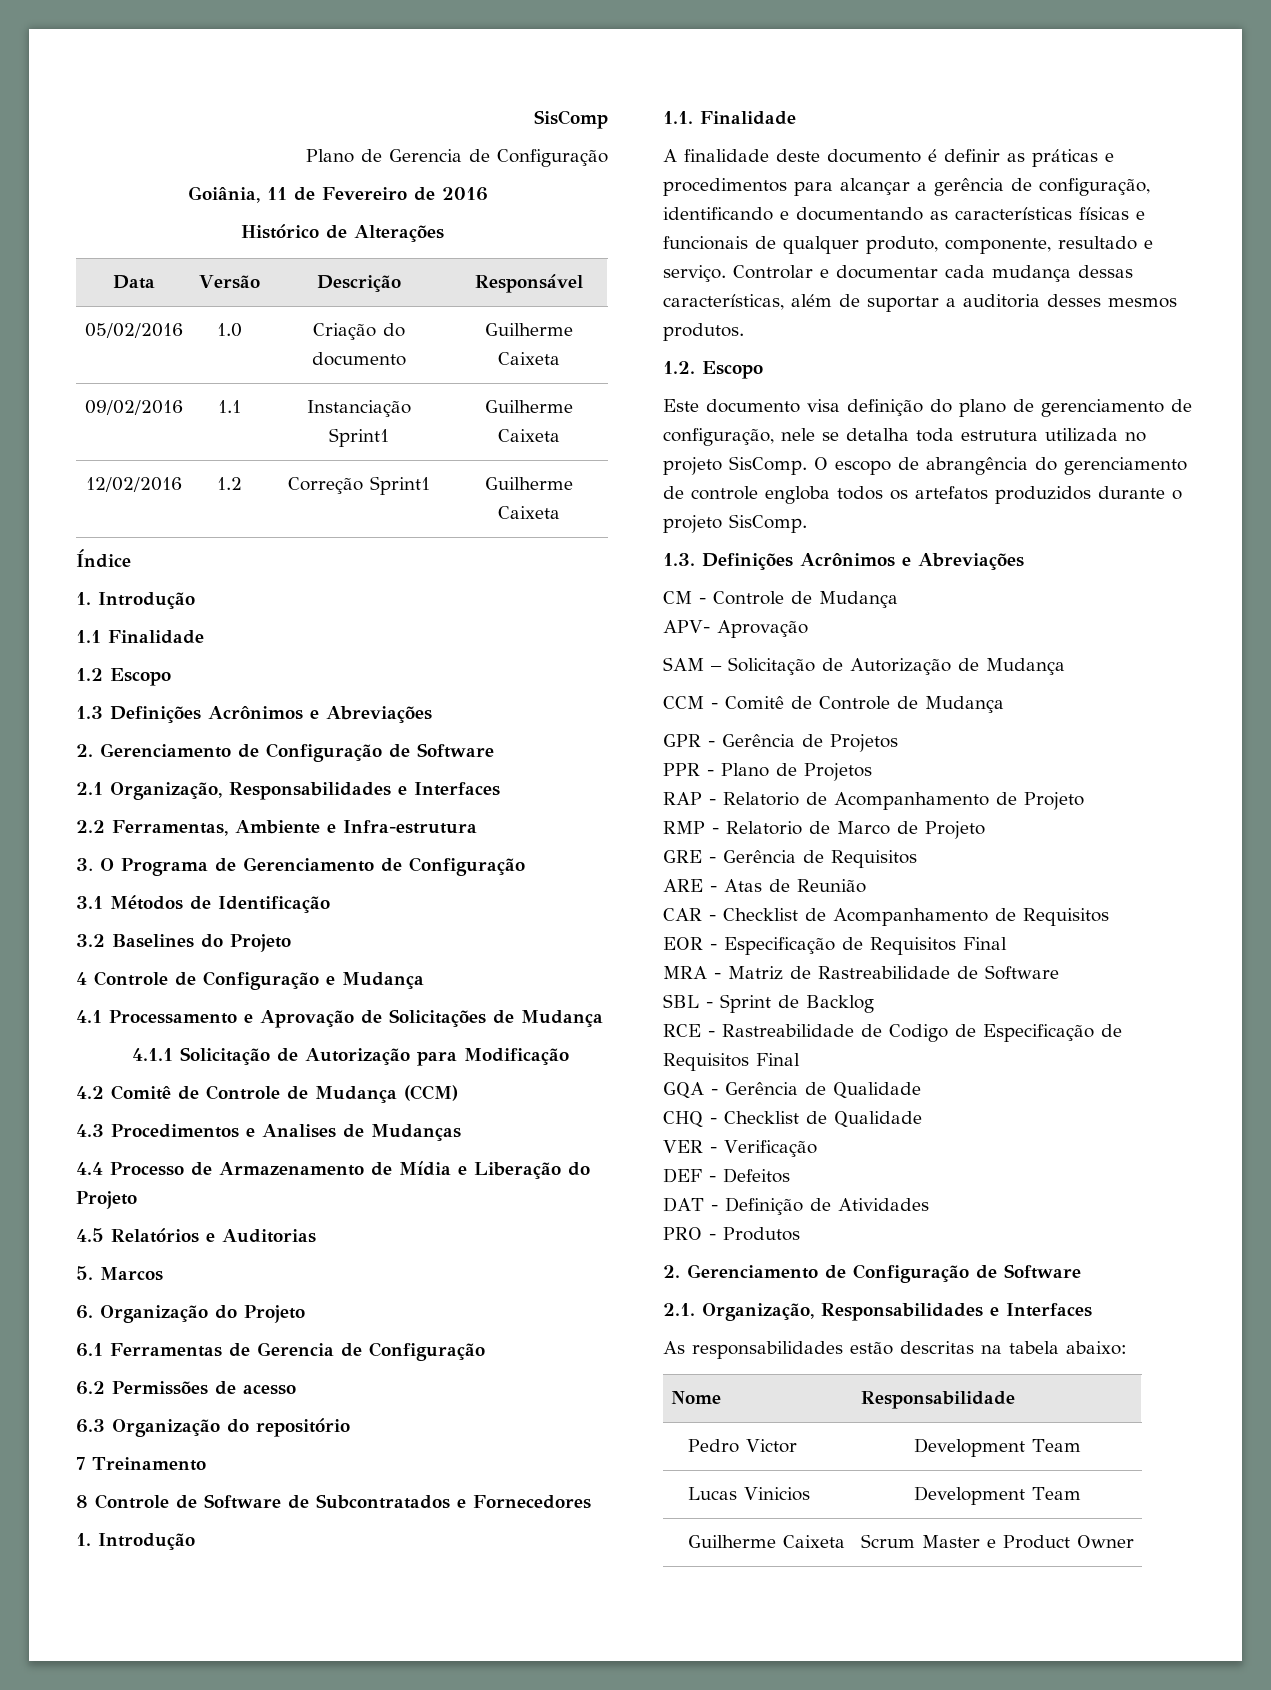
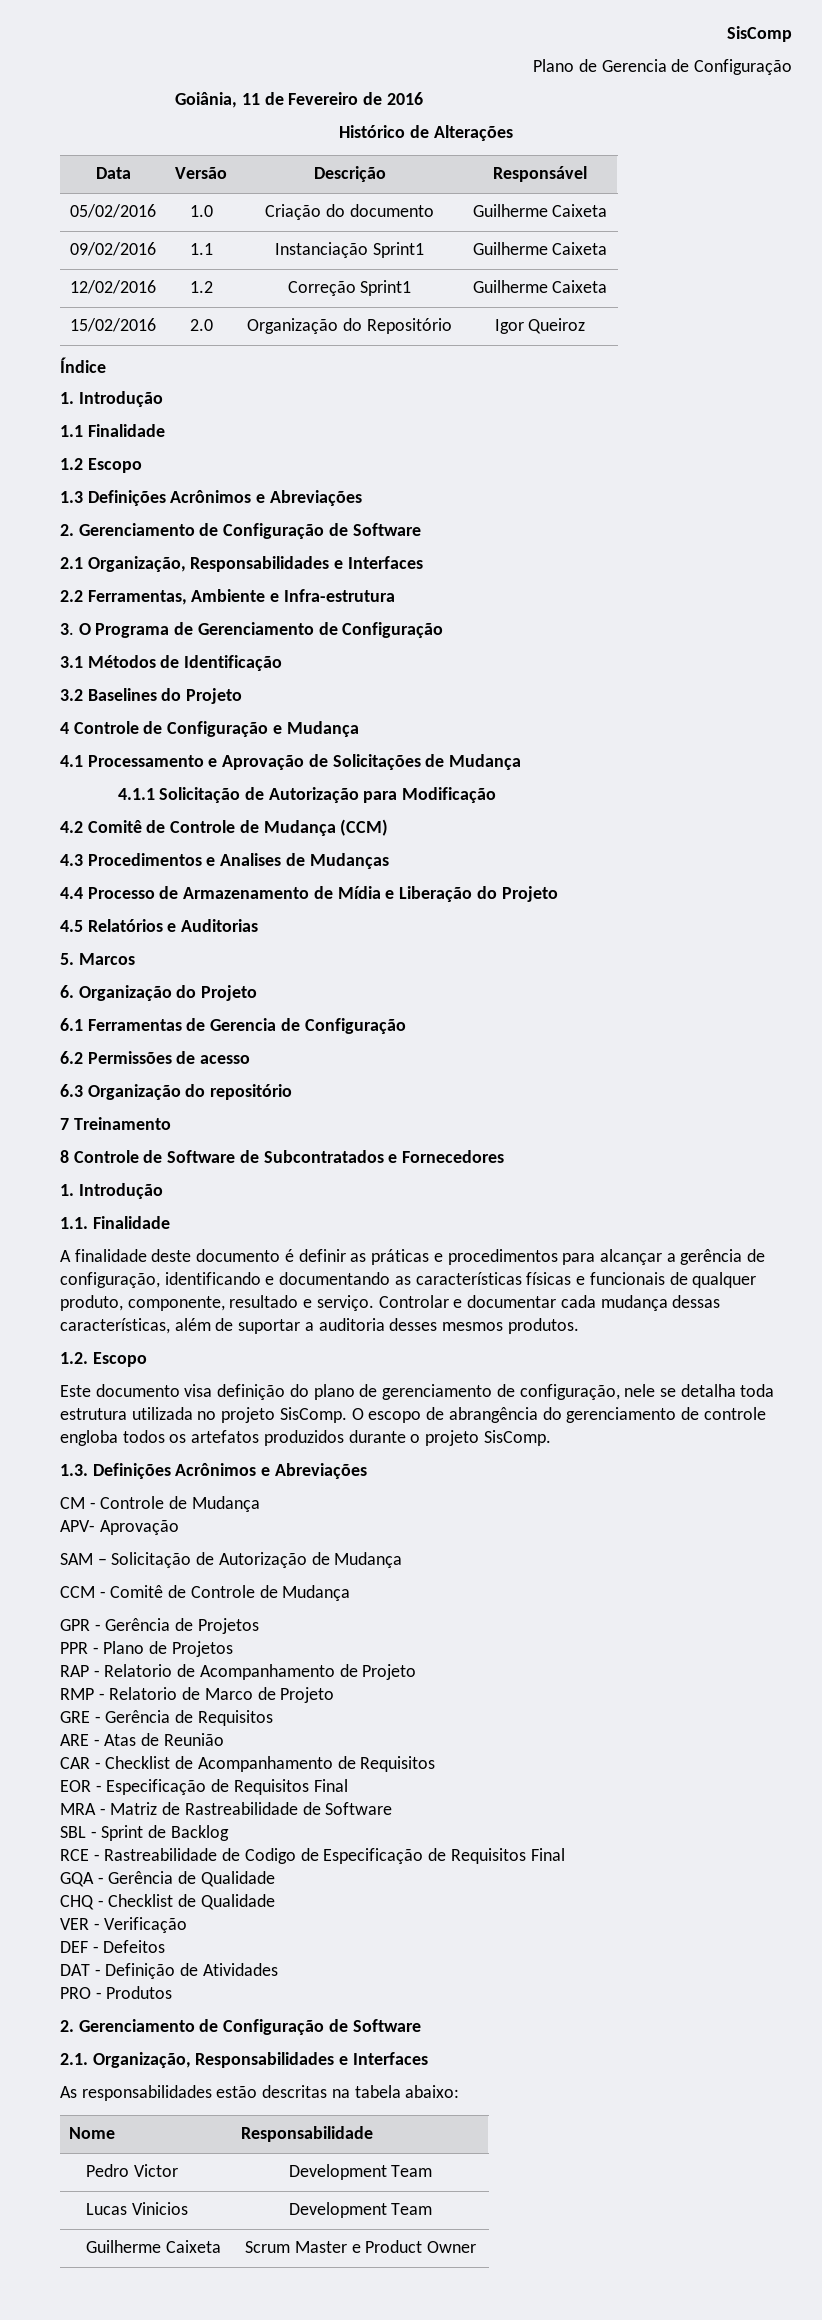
+ 15/02/2016 | 2.0 | Organização do Repositório | Igor Queiroz

